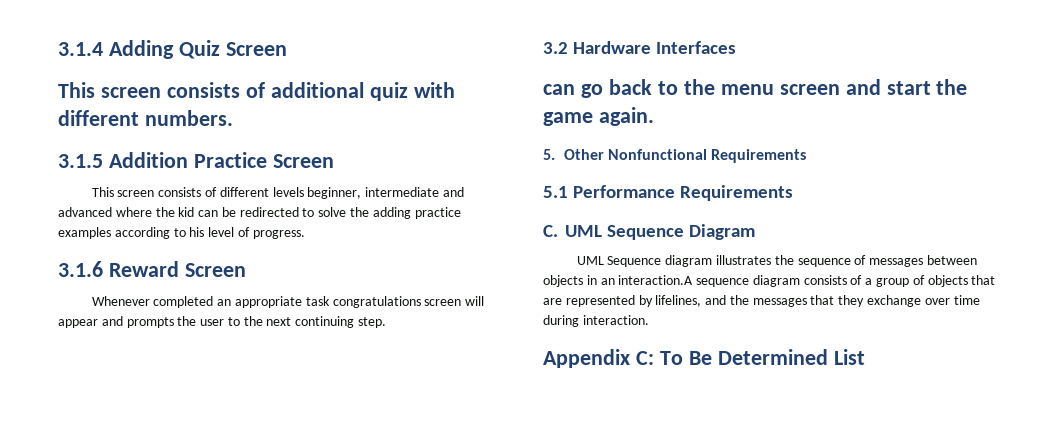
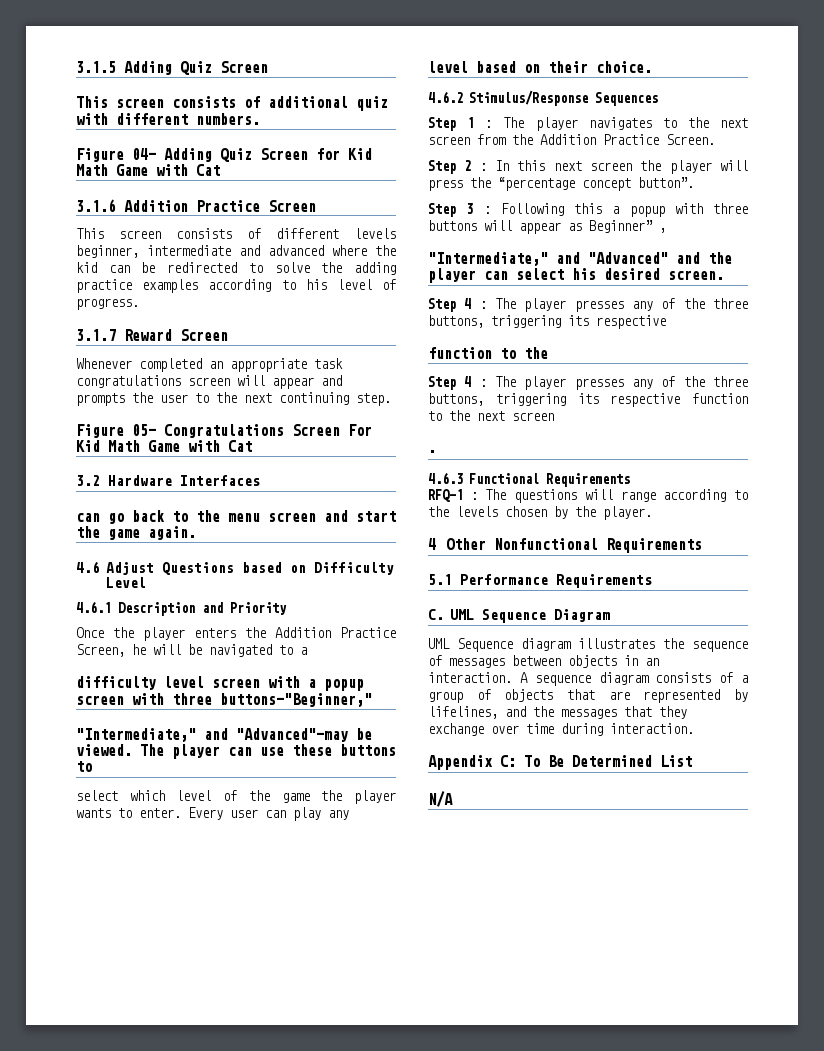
- 3.1.4 Adding Quiz Screen
+ 3.1.5 Adding Quiz Screen
- 3.1.5 Addition Practice Screen
+ Figure 04- Adding Quiz Screen for Kid Math Game with Cat
+ 3.1.6 Addition Practice Screen
- 3.1.6 Reward Screen
+ 3.1.7 Reward Screen
+ Figure 05- Congratulations Screen For Kid Math Game with Cat
- 5. Other Nonfunctional Requirements
+ 4.6 Adjust Questions based on Difficulty Level
+ 4.6.1 Description and Priority
+ Once the player enters the Addition Practice Screen, he will be navigated to a
+ difficulty level screen with a popup screen with three buttons—"Beginner,"
+ "Intermediate," and "Advanced"-may be viewed. The player can use these buttons to
+ select which level of the game the player wants to enter. Every user can play any
+ level based on their choice.
+ 4.6.2 Stimulus/Response Sequences
+ Step 1 : The player navigates to the next screen from the Addition Practice Screen.
+ Step 2 : In this next screen the player will press the “percentage concept button”.
+ Step 3 : Following this a popup with three buttons will appear as Beginner” ,
+ "Intermediate," and "Advanced" and the player can select his desired screen.
+ Step 4 : The player presses any of the three buttons, triggering its respective
+ function to the
+ Step 4 : The player presses any of the three buttons, triggering its respective function to the next screen
+ .
+ 4.6.3 Functional Requirements
+ RFQ-1 : The questions will range according to the levels chosen by the player.
+ 4 Other Nonfunctional Requirements
- UML Sequence diagram illustrates the sequence of messages between objects in an interaction.A sequence diagram consists of a group of objects that are represented by lifelines, and the messages that they exchange over time during interaction.
+ UML Sequence diagram illustrates the sequence of messages between objects in an interaction. A sequence diagram consists of a group of objects that are represented by lifelines, and the messages that they exchange over time during interaction.
+ N/A

